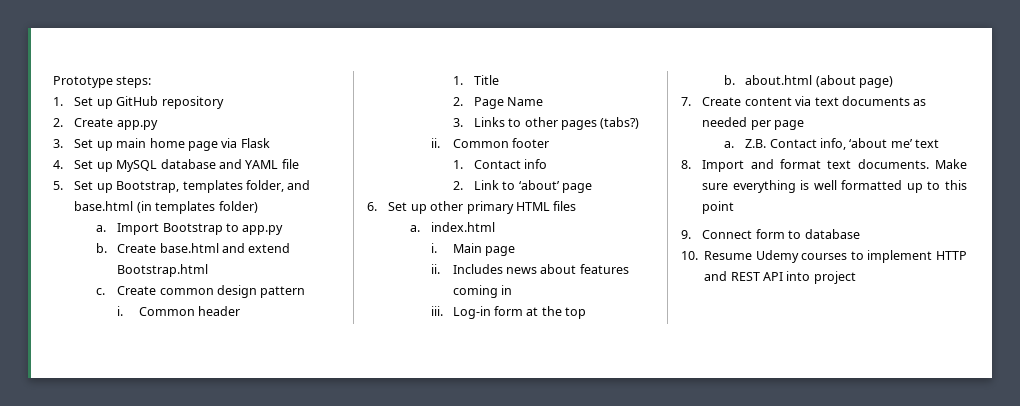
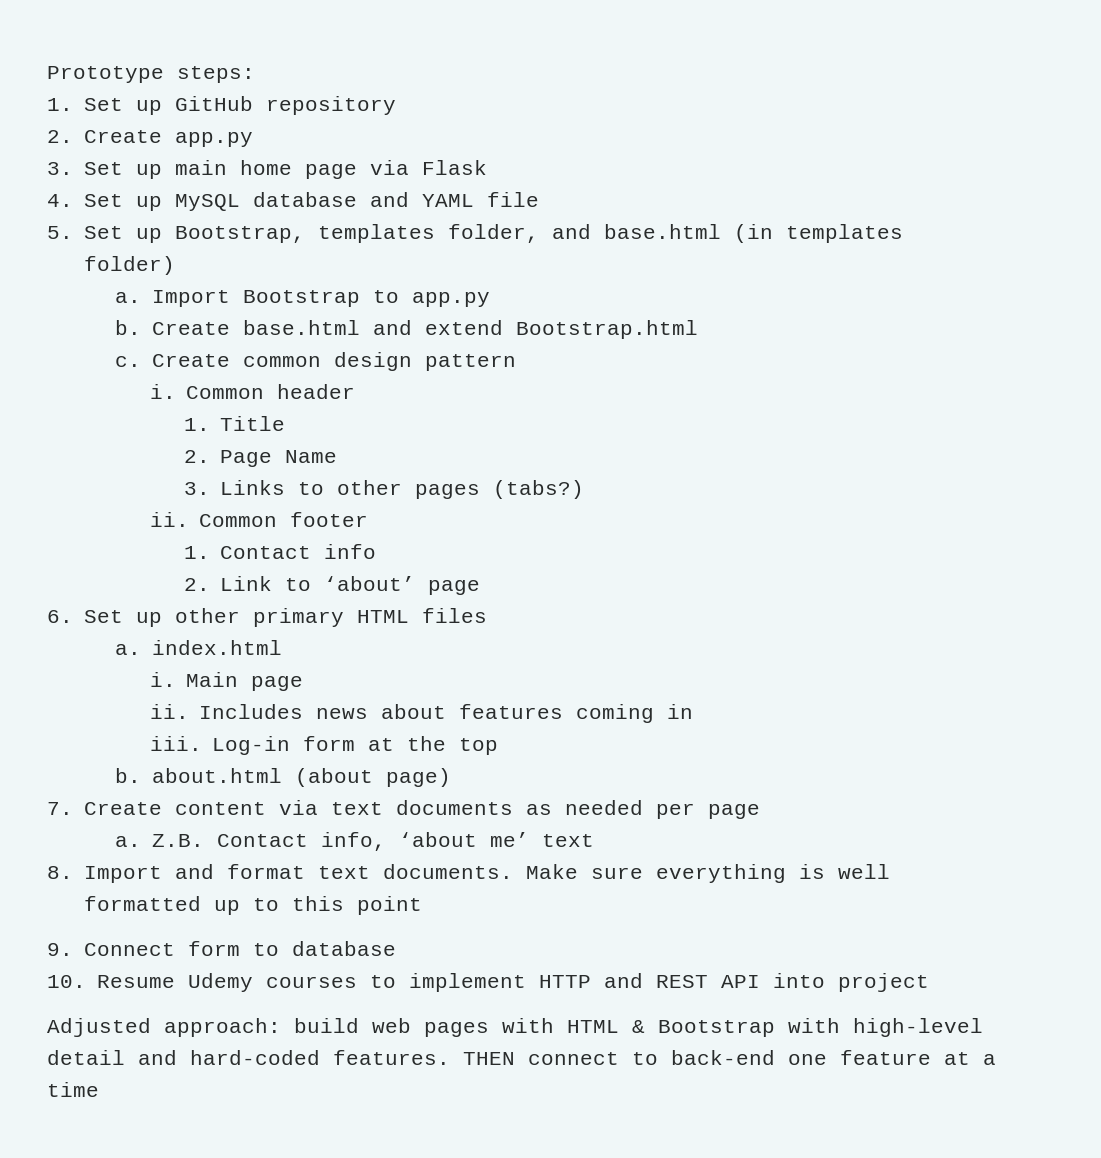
+ Adjusted approach: build web pages with HTML & Bootstrap with high-level detail and hard-coded features. THEN connect to back-end one feature at a time

